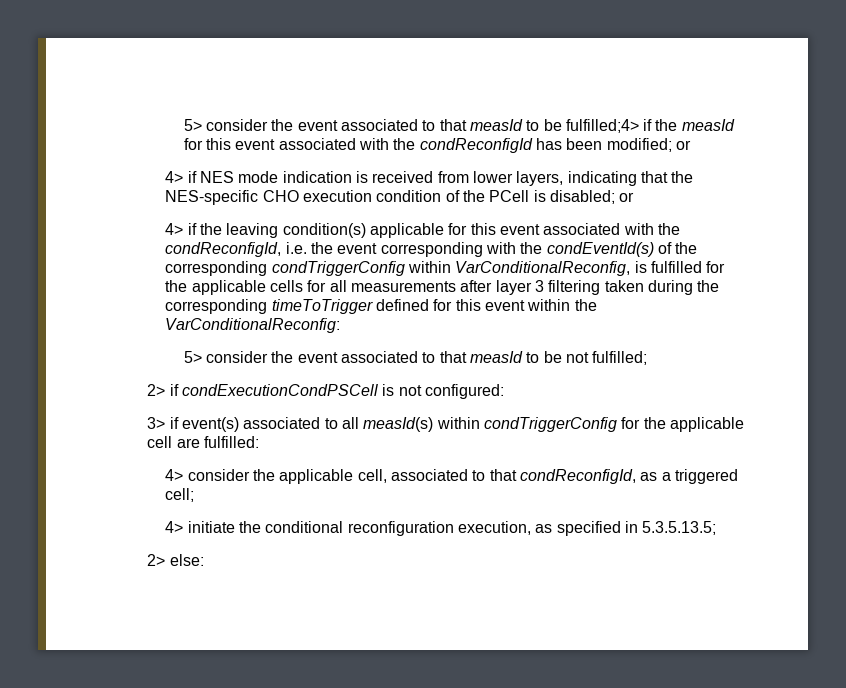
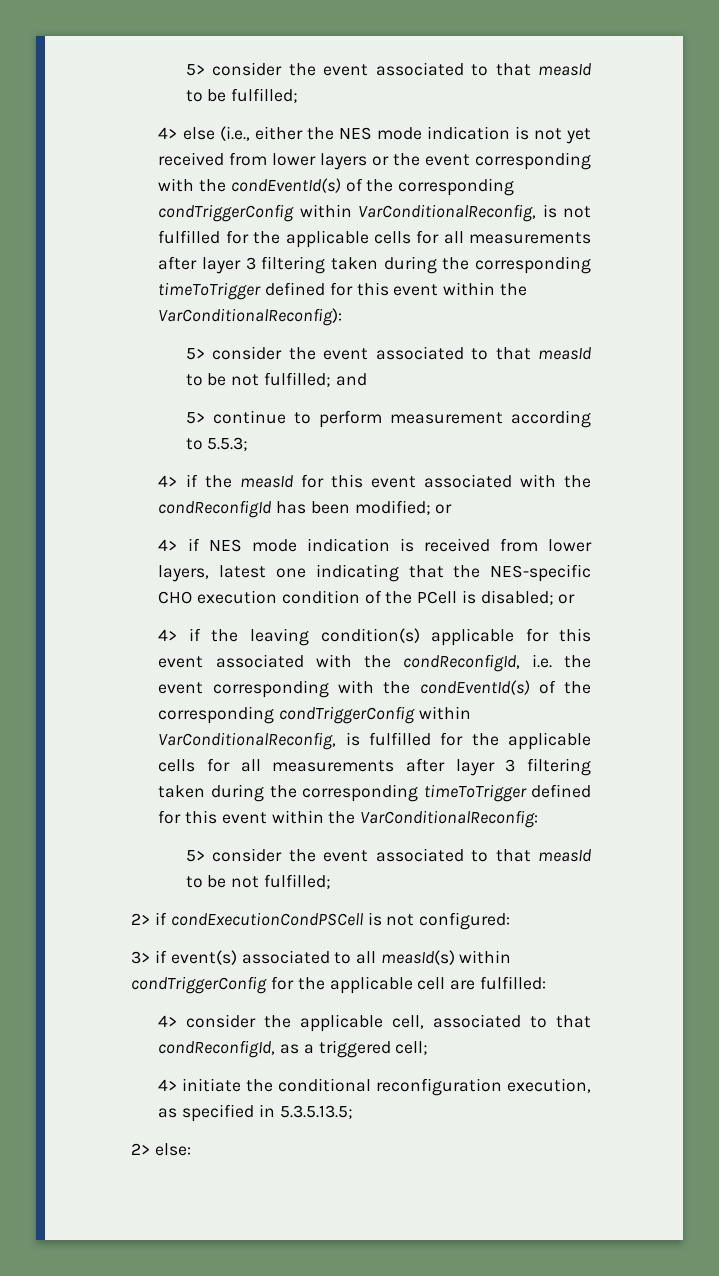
- 5> consider the event associated to that measId to be fulfilled;4> if the measId for this event associated with the condReconfigId has been modified; or
+ 5> consider the event associated to that measId to be fulfilled;
+ 4> else (i.e., either the NES mode indication is not yet received from lower layers or the event corresponding with the condEventId(s) of the corresponding condTriggerConfig within VarConditionalReconfig, is not fulfilled for the applicable cells for all measurements after layer 3 filtering taken during the corresponding timeToTrigger defined for this event within the VarConditionalReconfig):
+ 5> consider the event associated to that measId to be not fulfilled; and
+ 5> continue to perform measurement according to 5.5.3;
+ 4> if the measId for this event associated with the condReconfigId has been modified; or
- 4> if NES mode indication is received from lower layers, indicating that the NES-specific CHO execution condition of the PCell is disabled; or
+ 4> if NES mode indication is received from lower layers, latest one indicating that the NES-specific CHO execution condition of the PCell is disabled; or

